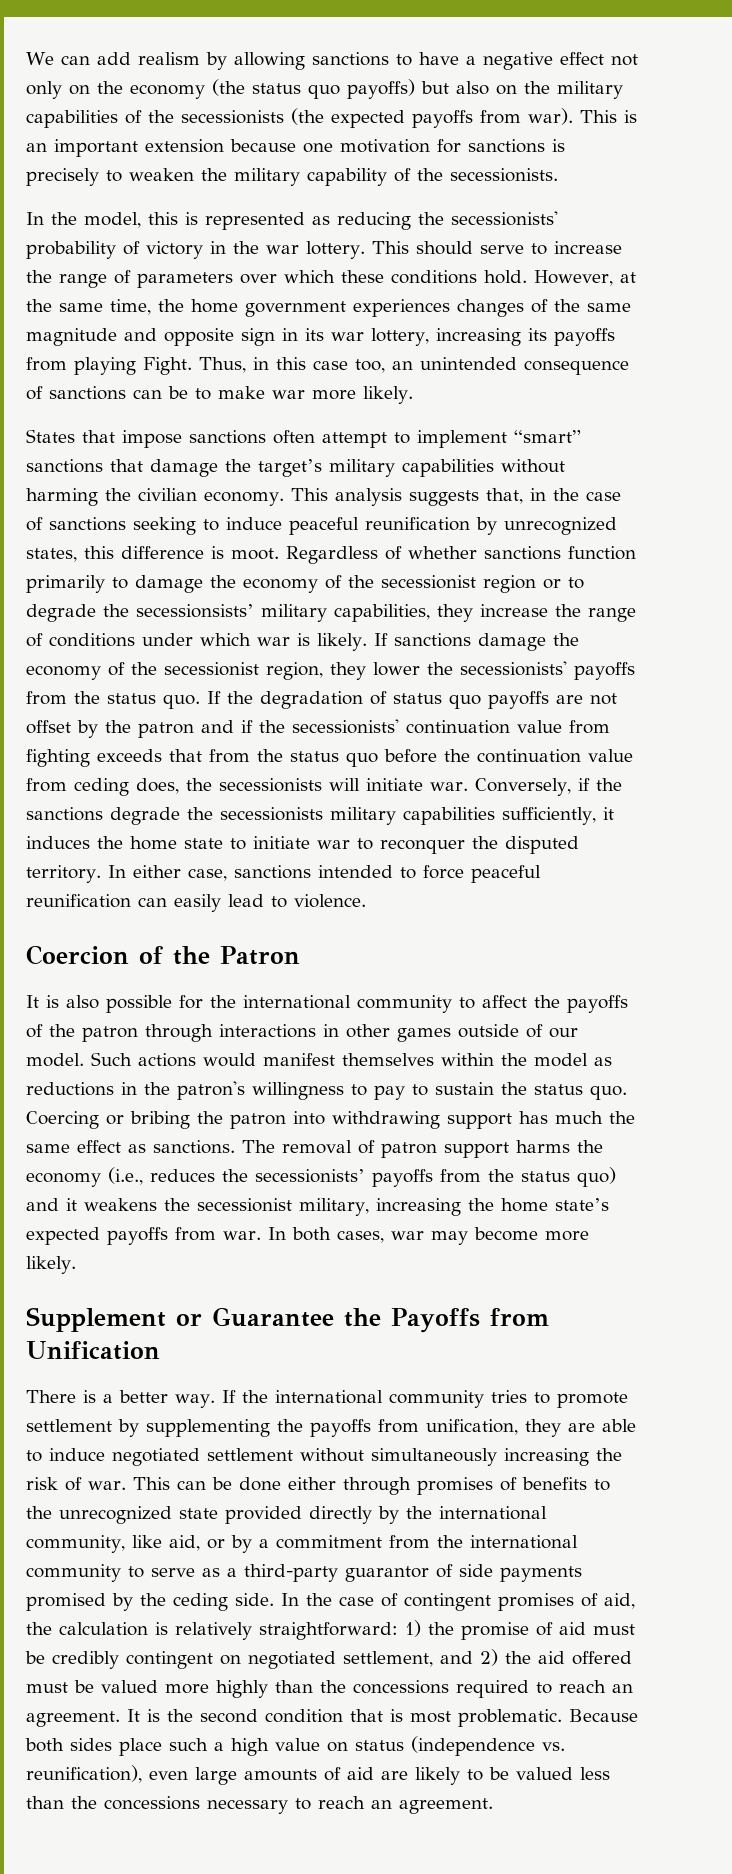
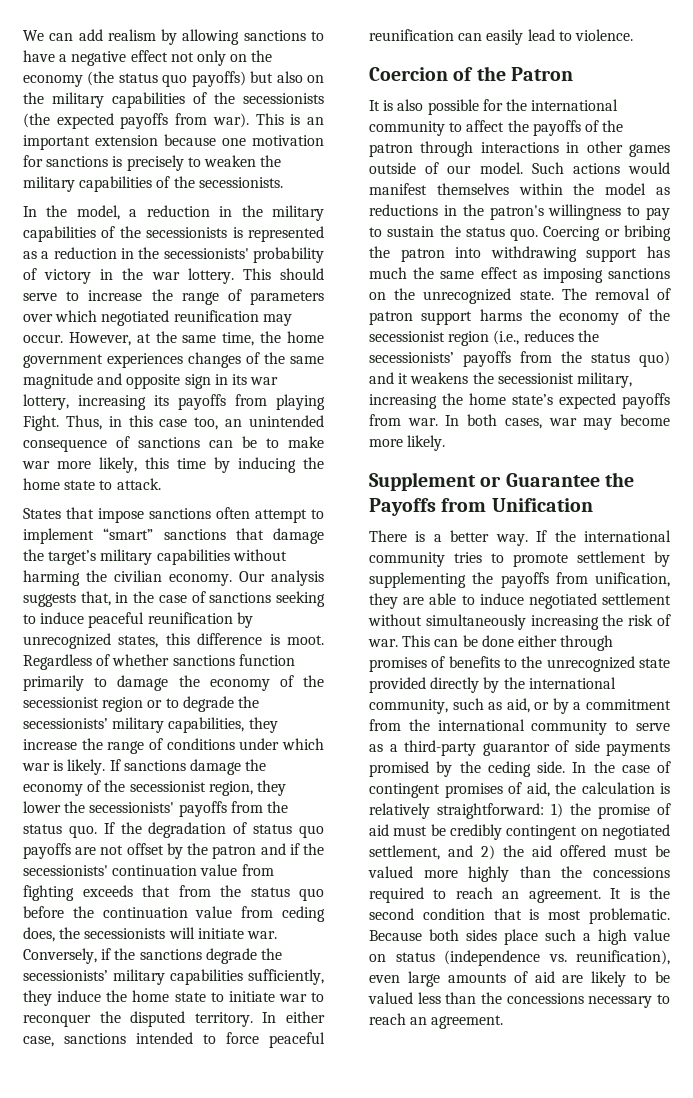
- This is an important extension because one motivation for sanctions is precisely to weaken the military capability of the secessionists.
+ This is an important extension because one motivation for sanctions is precisely to weaken the military capabilities of the secessionists.
- In the model, this is represented as reducing the secessionists' probability of victory in the war lottery.
+ In the model, a reduction in the military capabilities of the secessionists is represented as a reduction in the secessionists' probability of victory in the war lottery.
- This should serve to increase the range of parameters over which these conditions hold.
+ This should serve to increase the range of parameters over which negotiated reunification may occur.
- Thus, in this case too, an unintended consequence of sanctions can be to make war more likely.
+ Thus, in this case too, an unintended consequence of sanctions can be to make war more likely, this time by inducing the home state to attack.
- This analysis suggests that, in the case of sanctions seeking to induce peaceful reunification by unrecognized states, this difference is moot.
+ Our analysis suggests that, in the case of sanctions seeking to induce peaceful reunification by unrecognized states, this difference is moot.
- Regardless of whether sanctions function primarily to damage the economy of the secessionist region or to degrade the secessionsists’ military capabilities, they increase the range of conditions under which war is likely.
+ Regardless of whether sanctions function primarily to damage the economy of the secessionist region or to degrade the secessionists’ military capabilities, they increase the range of conditions under which war is likely.
- Conversely, if the sanctions degrade the secessionists military capabilities sufficiently, it induces the home state to initiate war to reconquer the disputed territory.
+ Conversely, if the sanctions degrade the secessionists’ military capabilities sufficiently, they induce the home state to initiate war to reconquer the disputed territory.
- Coercing or bribing the patron into withdrawing support has much the same effect as sanctions.
+ Coercing or bribing the patron into withdrawing support has much the same effect as imposing sanctions on the unrecognized state.
- The removal of patron support harms the economy (i.e., reduces the secessionists’ payoffs from the status quo) and it weakens the secessionist military, increasing the home state’s expected payoffs from war.
+ The removal of patron support harms the economy of the secessionist region (i.e., reduces the secessionists’ payoffs from the status quo) and it weakens the secessionist military, increasing the home state’s expected payoffs from war.
- This can be done either through promises of benefits to the unrecognized state provided directly by the international community, like aid, or by a commitment from the international community to serve as a third-party guarantor of side payments promised by the ceding side.
+ This can be done either through promises of benefits to the unrecognized state provided directly by the international community, such as aid, or by a commitment from the international community to serve as a third-party guarantor of side payments promised by the ceding side.

